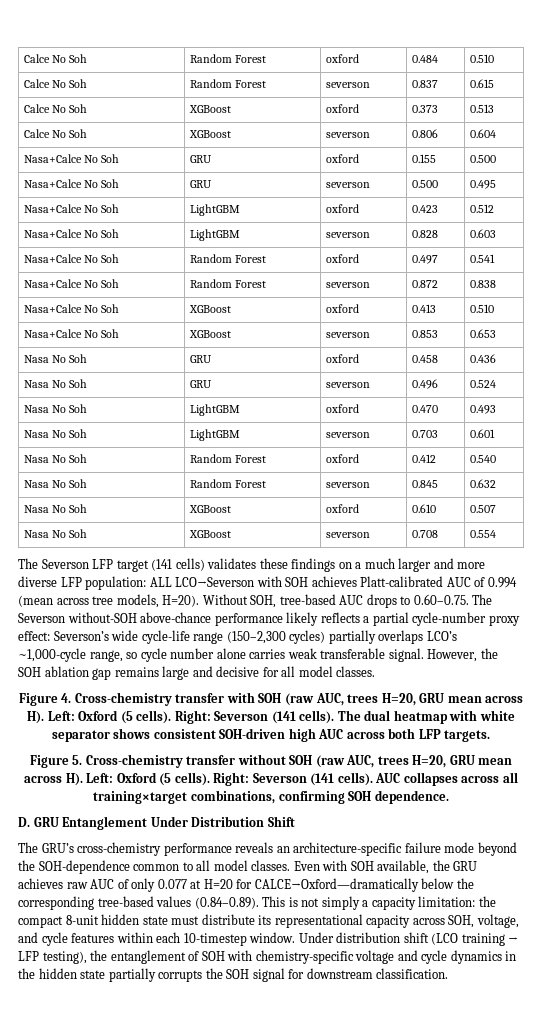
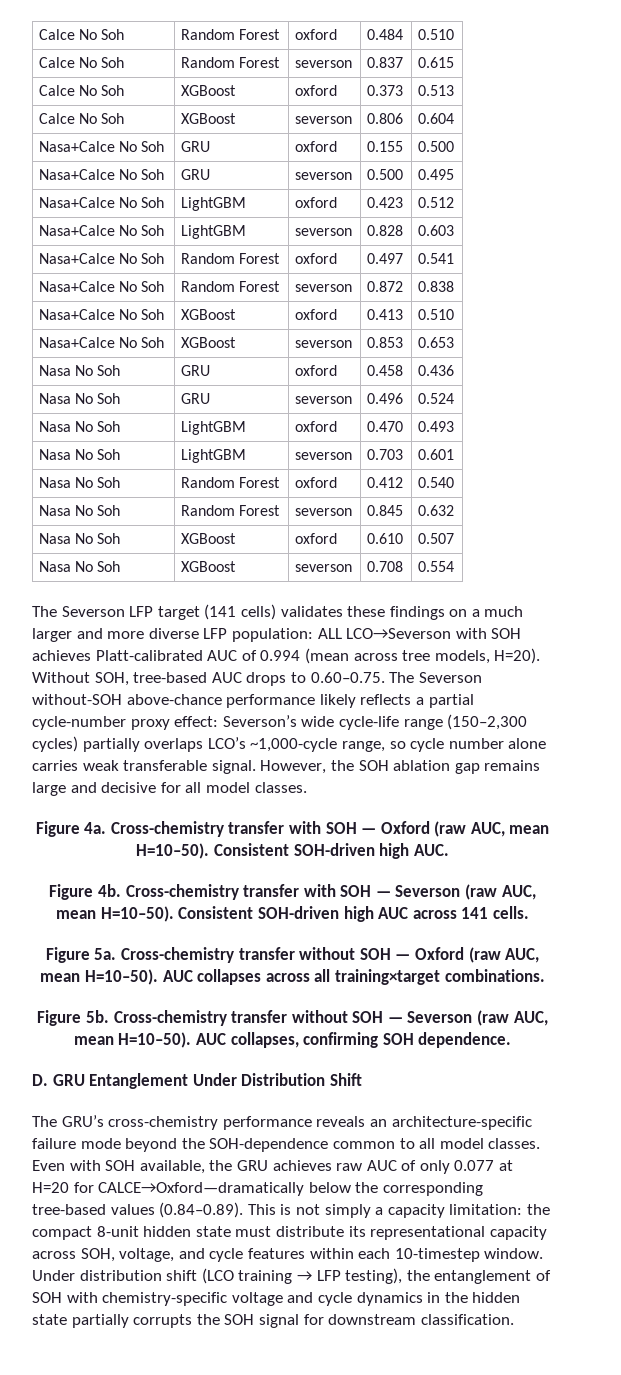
- Figure 4. Cross-chemistry transfer with SOH (raw AUC, trees H=20, GRU mean across H). Left: Oxford (5 cells). Right: Severson (141 cells). The dual heatmap with white separator shows consistent SOH-driven high AUC across both LFP targets.
- Figure 5. Cross-chemistry transfer without SOH (raw AUC, trees H=20, GRU mean across H). Left: Oxford (5 cells). Right: Severson (141 cells).
+ Figure 4a. Cross-chemistry transfer with SOH — Oxford (raw AUC, mean H=10–50). Consistent SOH-driven high AUC.
+ Figure 4b. Cross-chemistry transfer with SOH — Severson (raw AUC, mean H=10–50). Consistent SOH-driven high AUC across 141 cells.
+ Figure 5a. Cross-chemistry transfer without SOH — Oxford (raw AUC, mean H=10–50).
- AUC collapses across all training×target combinations, confirming SOH dependence.
+ AUC collapses across all training×target combinations.
+ Figure 5b. Cross-chemistry transfer without SOH — Severson (raw AUC, mean H=10–50). AUC collapses, confirming SOH dependence.

